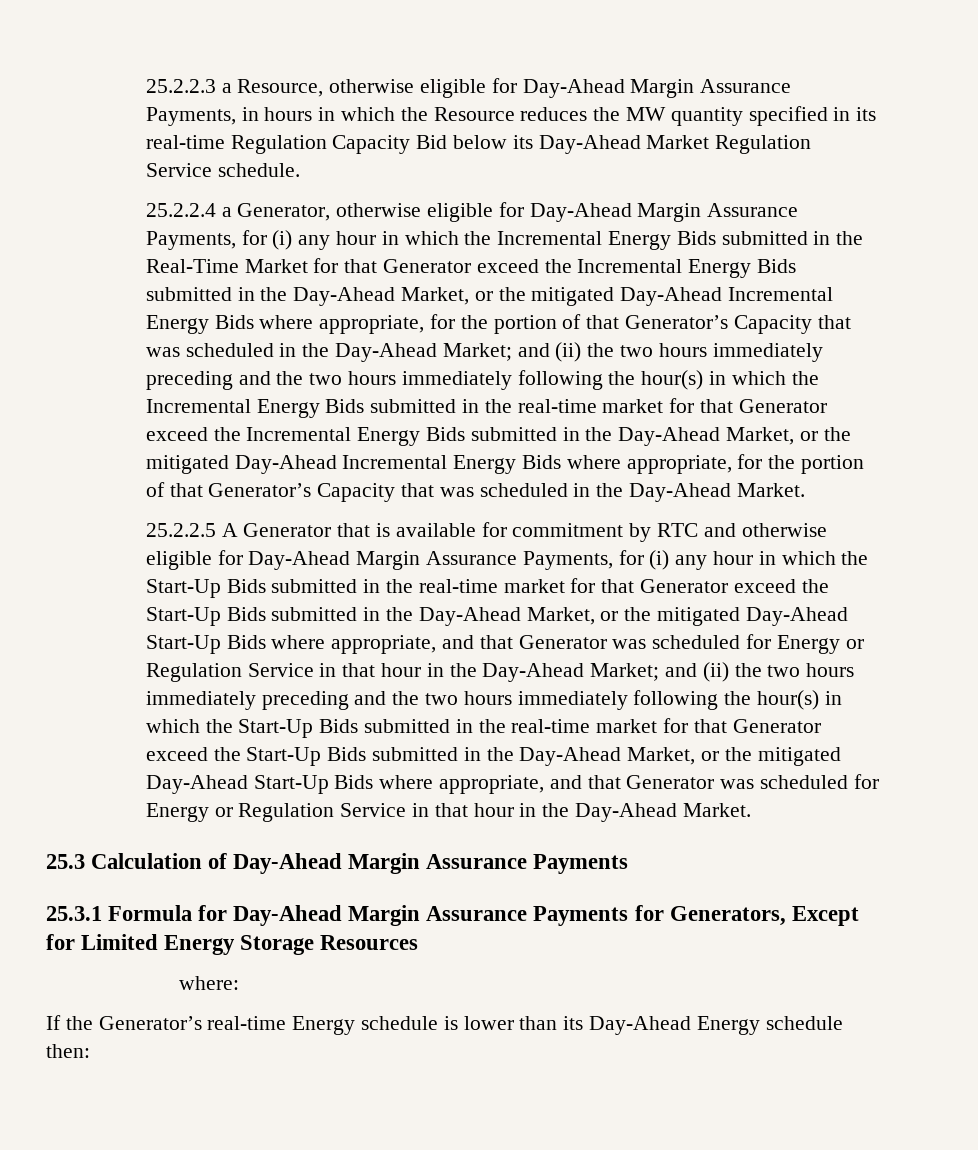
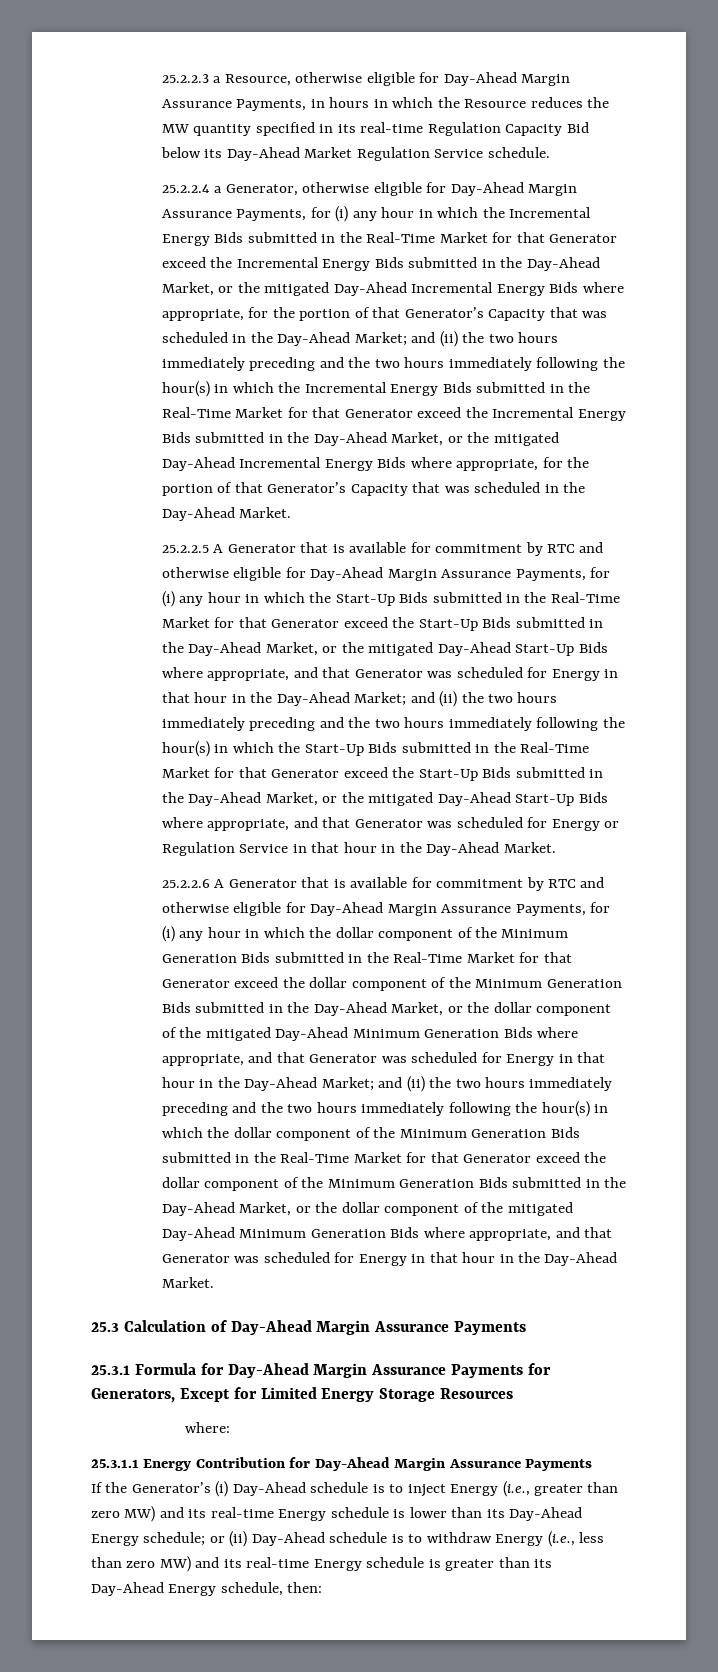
- and (ii) the two hours immediately preceding and the two hours immediately following the hour(s) in which the Incremental Energy Bids submitted in the real-time market for that Generator exceed the Incremental Energy Bids submitted in the Day-Ahead Market, or the mitigated Day-Ahead Incremental Energy Bids where appropriate, for the portion of that Generator’s Capacity that was scheduled in the Day-Ahead Market.
+ and (ii) the two hours immediately preceding and the two hours immediately following the hour(s) in which the Incremental Energy Bids submitted in the Real-Time Market for that Generator exceed the Incremental Energy Bids submitted in the Day-Ahead Market, or the mitigated Day-Ahead Incremental Energy Bids where appropriate, for the portion of that Generator’s Capacity that was scheduled in the Day-Ahead Market.
- 25.2.2.5 A Generator that is available for commitment by RTC and otherwise eligible for Day-Ahead Margin Assurance Payments, for (i) any hour in which the Start-Up Bids submitted in the real-time market for that Generator exceed the Start-Up Bids submitted in the Day-Ahead Market, or the mitigated Day-Ahead Start-Up Bids where appropriate, and that Generator was scheduled for Energy or Regulation Service in that hour in the Day-Ahead Market;
+ 25.2.2.5 A Generator that is available for commitment by RTC and otherwise eligible for Day-Ahead Margin Assurance Payments, for (i) any hour in which the Start-Up Bids submitted in the Real-Time Market for that Generator exceed the Start-Up Bids submitted in the Day-Ahead Market, or the mitigated Day-Ahead Start-Up Bids where appropriate, and that Generator was scheduled for Energy in that hour in the Day-Ahead Market;
- and (ii) the two hours immediately preceding and the two hours immediately following the hour(s) in which the Start-Up Bids submitted in the real-time market for that Generator exceed the Start-Up Bids submitted in the Day-Ahead Market, or the mitigated Day-Ahead Start-Up Bids where appropriate, and that Generator was scheduled for Energy or Regulation Service in that hour in the Day-Ahead Market.
+ and (ii) the two hours immediately preceding and the two hours immediately following the hour(s) in which the Start-Up Bids submitted in the Real-Time Market for that Generator exceed the Start-Up Bids submitted in the Day-Ahead Market, or the mitigated Day-Ahead Start-Up Bids where appropriate, and that Generator was scheduled for Energy or Regulation Service in that hour in the Day-Ahead Market.
+ 25.2.2.6 A Generator that is available for commitment by RTC and otherwise eligible for Day-Ahead Margin Assurance Payments, for (i) any hour in which the dollar component of the Minimum Generation Bids submitted in the Real-Time Market for that Generator exceed the dollar component of the Minimum Generation Bids submitted in the Day-Ahead Market, or the dollar component of the mitigated Day-Ahead Minimum Generation Bids where appropriate, and that Generator was scheduled for Energy in that hour in the Day-Ahead Market; and (ii) the two hours immediately preceding and the two hours immediately following the hour(s) in which the dollar component of the Minimum Generation Bids submitted in the Real-Time Market for that Generator exceed the dollar component of the Minimum Generation Bids submitted in the Day-Ahead Market, or the dollar component of the mitigated Day-Ahead Minimum Generation Bids where appropriate, and that Generator was scheduled for Energy in that hour in the Day-Ahead Market.
- If the Generator’s real-time Energy schedule is lower than its Day-Ahead Energy schedule then:
+ 25.3.1.1 Energy Contribution for Day-Ahead Margin Assurance Payments
+ If the Generator’s (i) Day-Ahead schedule is to inject Energy (i.e., greater than zero MW) and its real-time Energy schedule is lower than its Day-Ahead Energy schedule; or (ii) Day-Ahead schedule is to withdraw Energy (i.e., less than zero MW) and its real-time Energy schedule is greater than its Day-Ahead Energy schedule, then:

